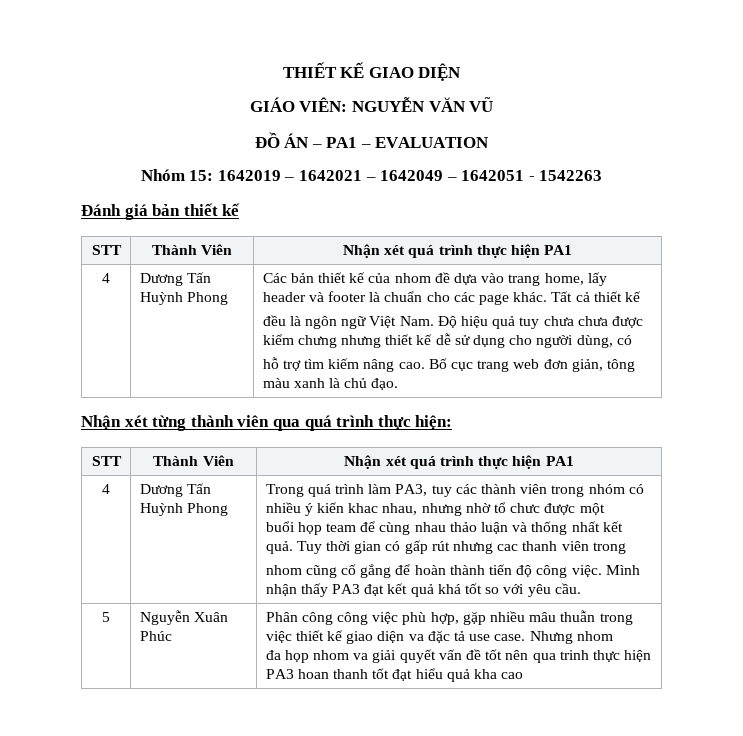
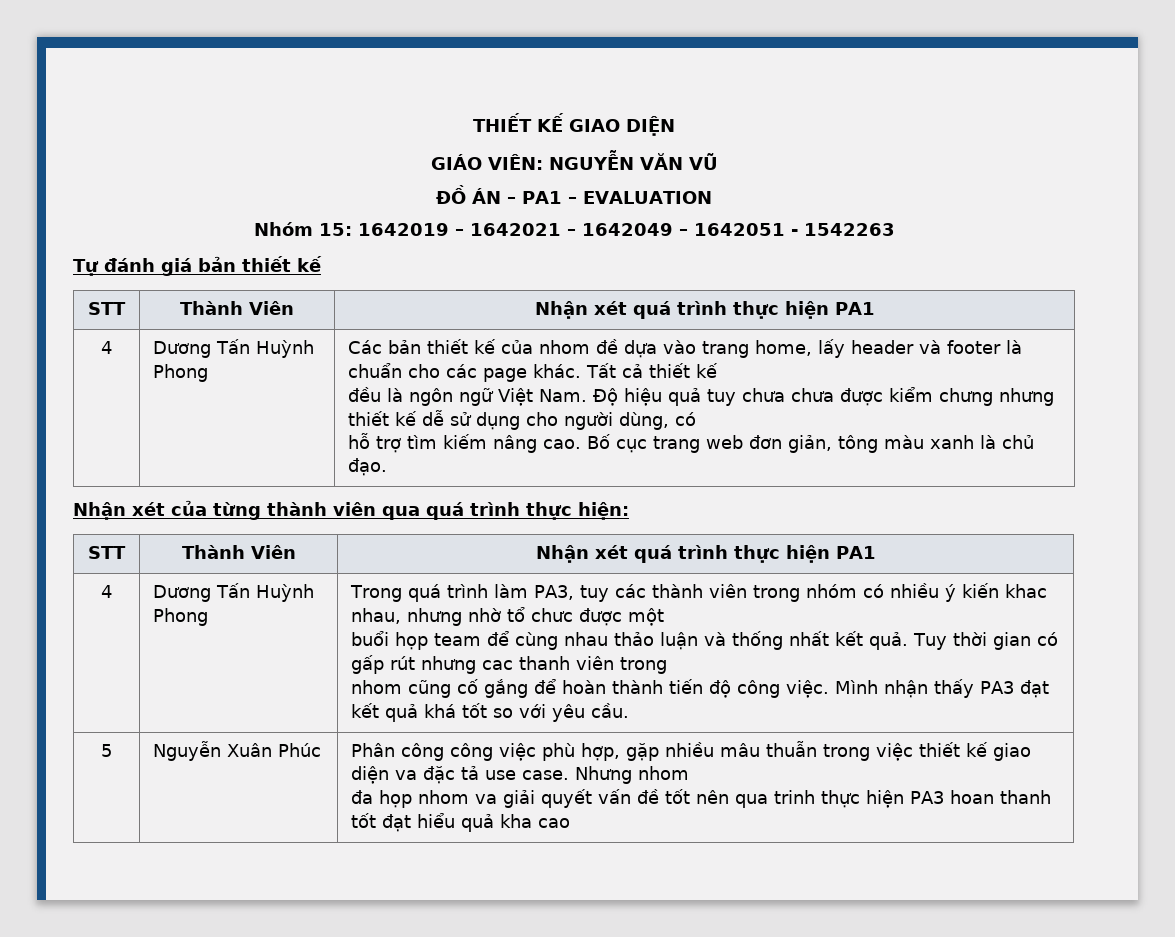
- Đánh giá bản thiết kế
+ Tự đánh giá bản thiết kế
- Nhận xét từng thành viên qua quá trình thực hiện:
+ Nhận xét của từng thành viên qua quá trình thực hiện:

